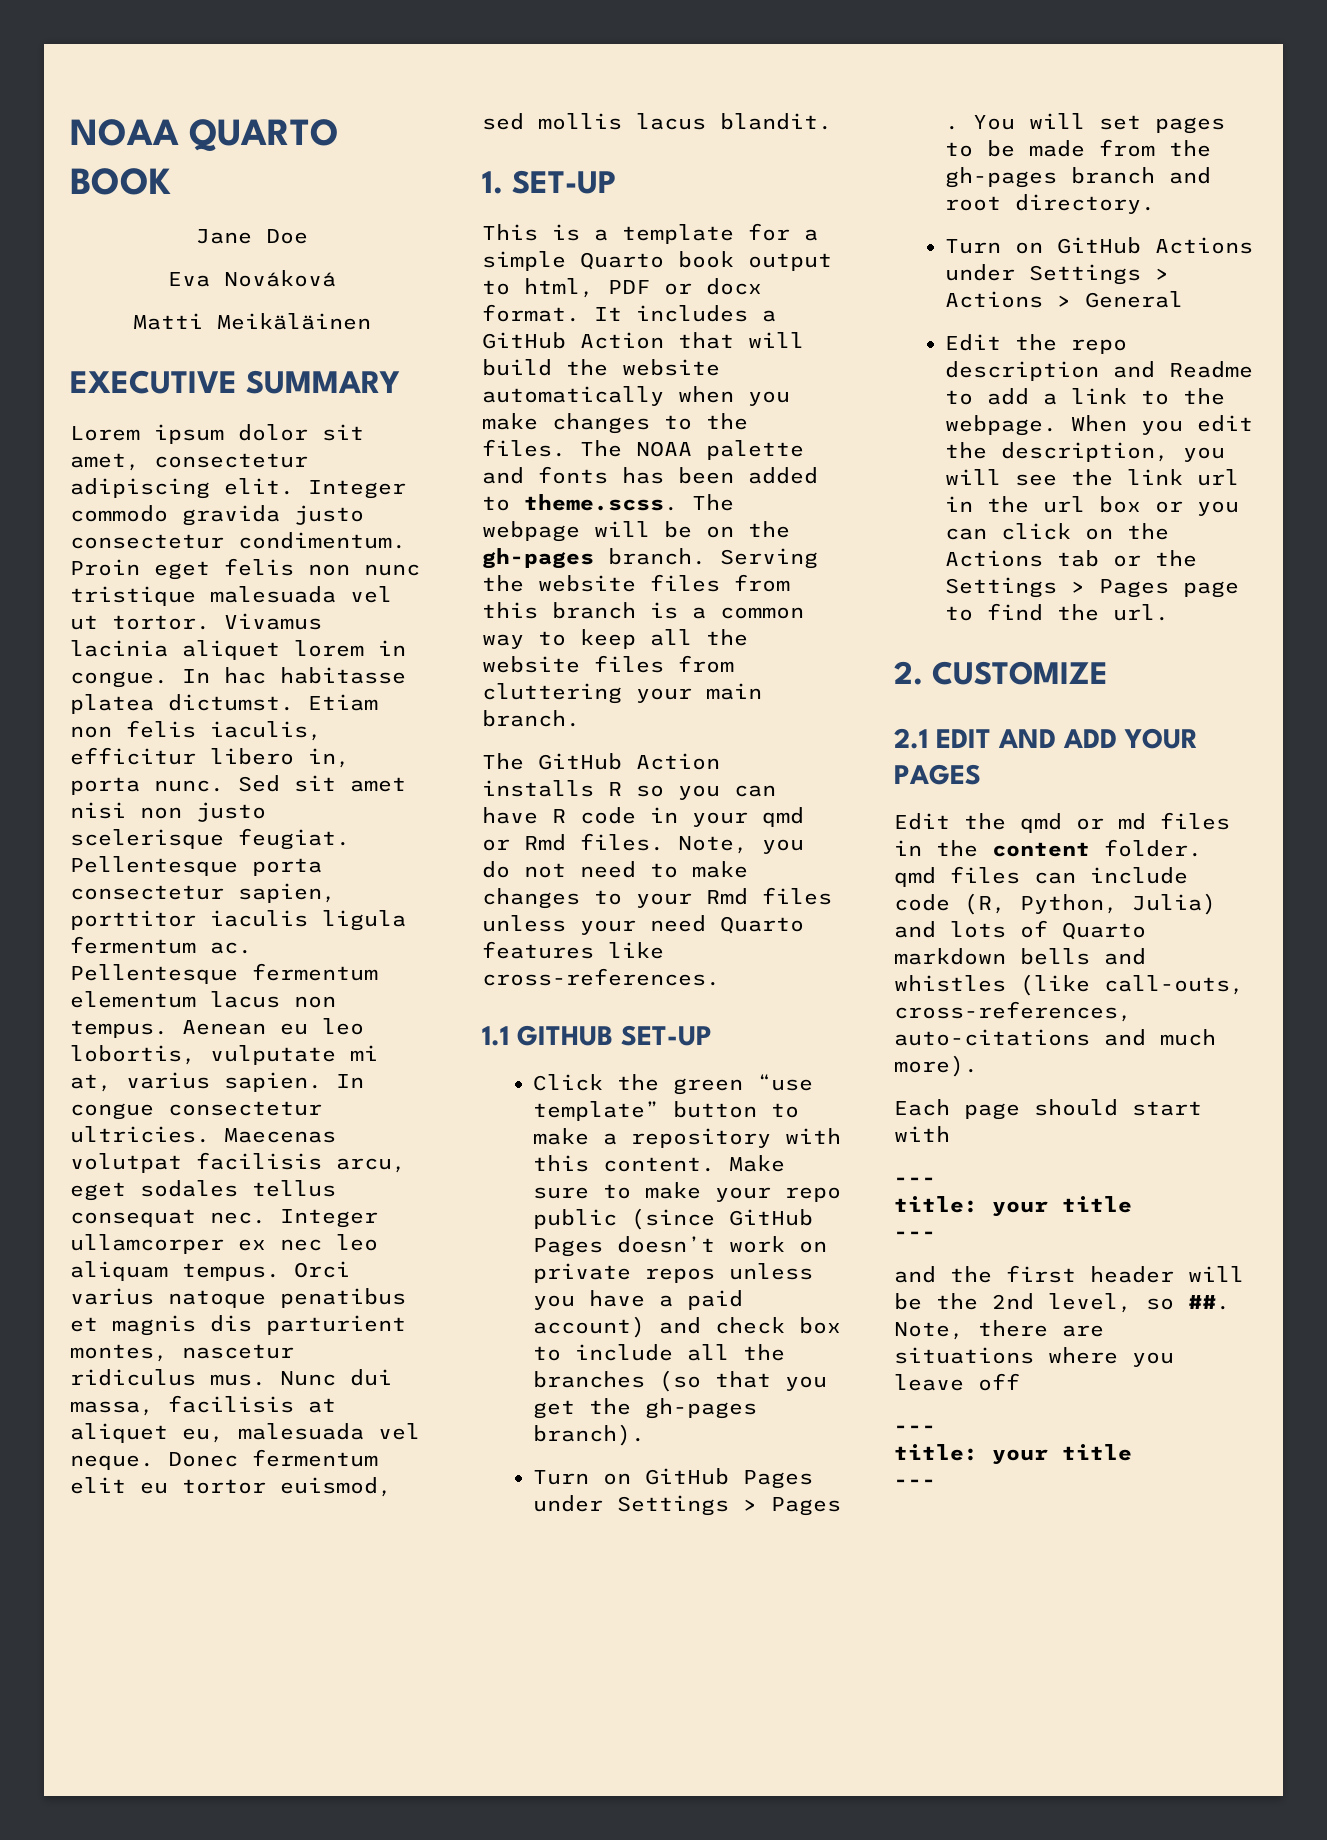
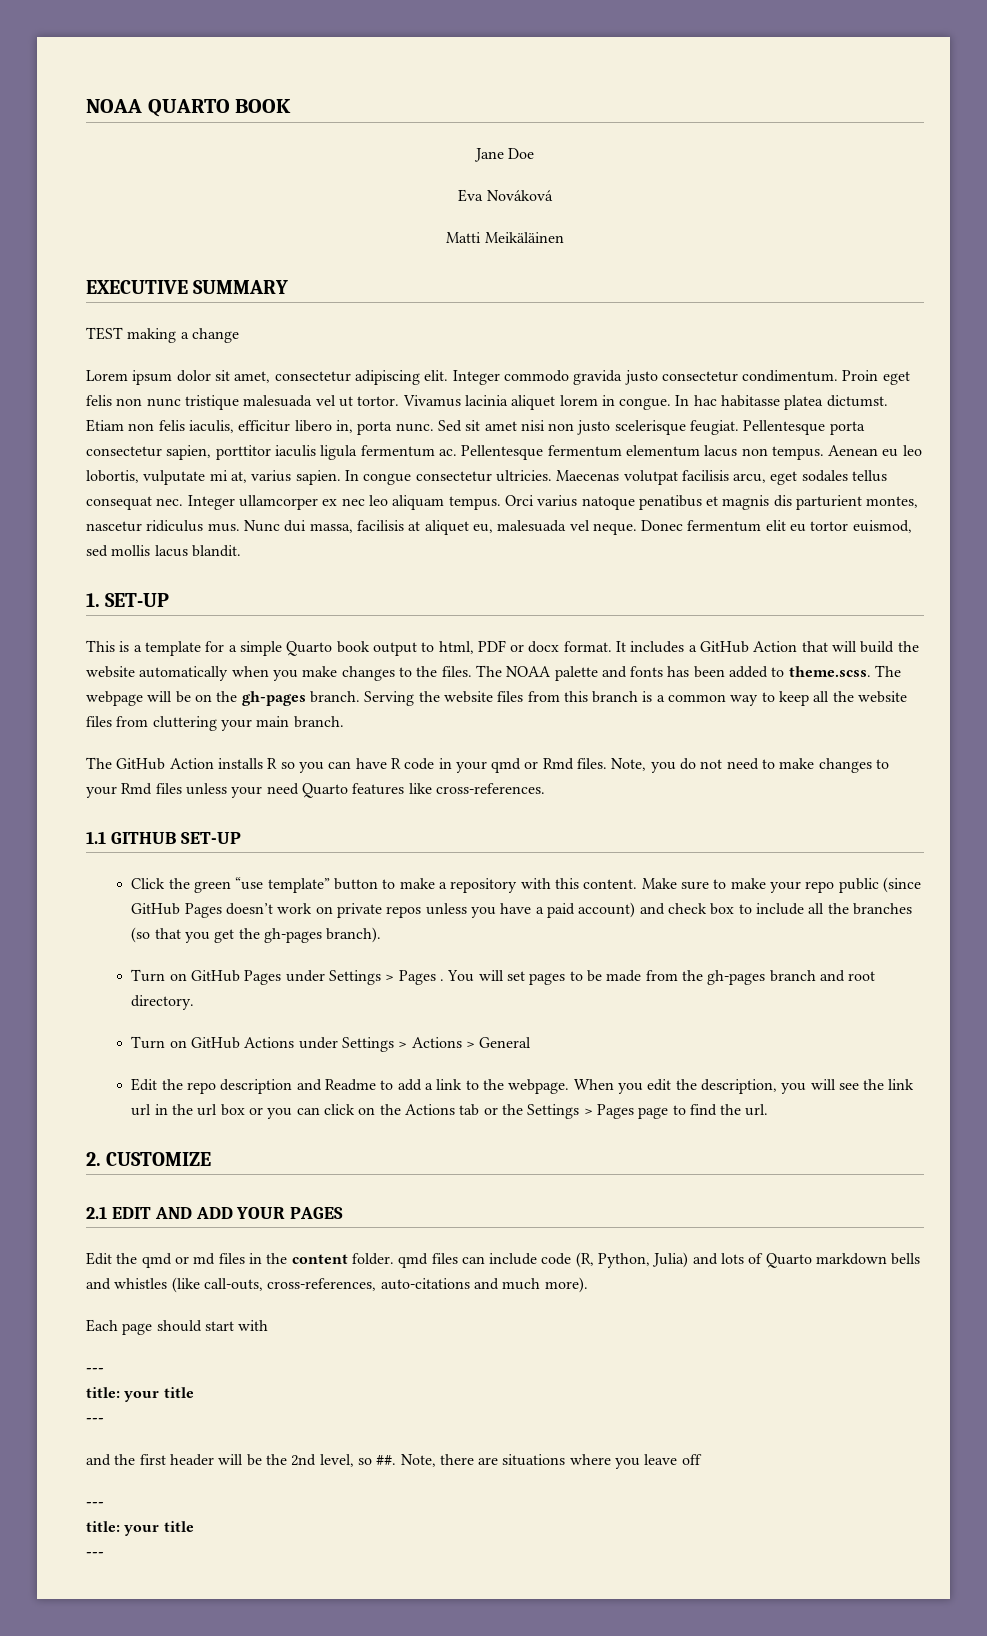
+ TEST making a change

